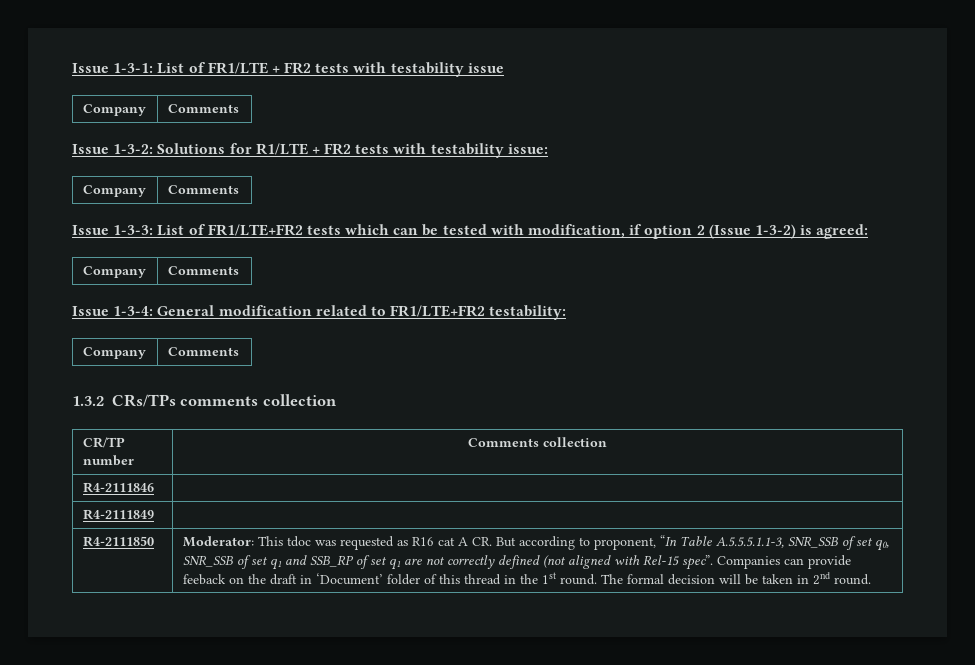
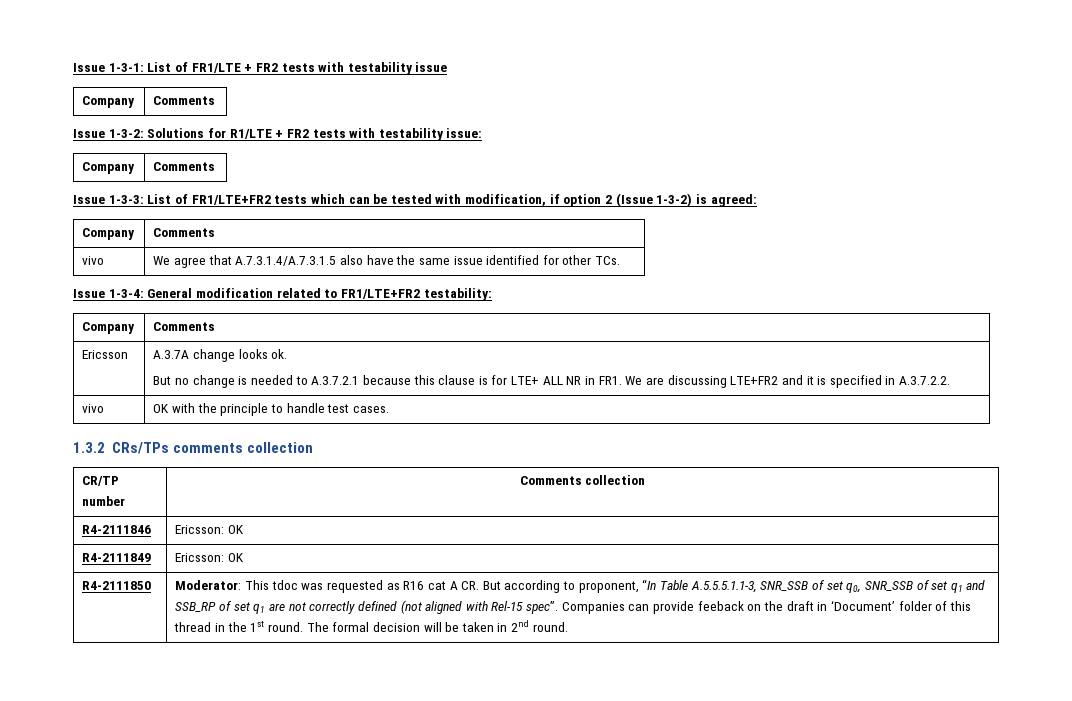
+ vivo | We agree that A.7.3.1.4/A.7.3.1.5 also have the same issue identified for other TCs.
+ Ericsson | A.3.7A change looks ok.
+ But no change is needed to A.3.7.2.1 because this clause is for LTE+ ALL NR in FR1. We are discussing LTE+FR2 and it is specified in A.3.7.2.2.
+ vivo | OK with the principle to handle test cases.
- R4-2111846 |
+ R4-2111846 | Ericsson: OK
- R4-2111849 |
+ R4-2111849 | Ericsson: OK

